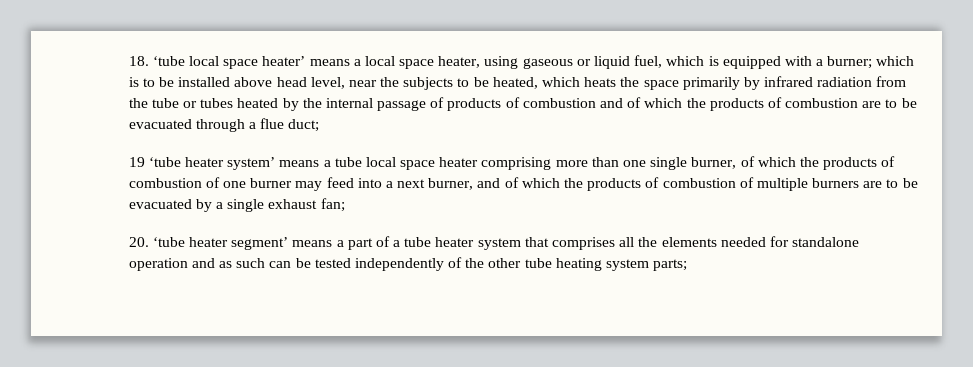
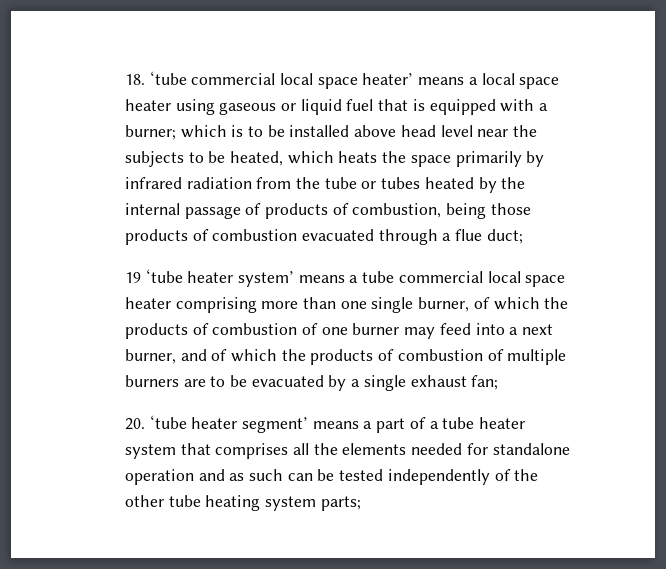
- 18. ‘tube local space heater’ means a local space heater, using gaseous or liquid fuel, which is equipped with a burner; which is to be installed above head level, near the subjects to be heated, which heats the space primarily by infrared radiation from the tube or tubes heated by the internal passage of products of combustion and of which the products of combustion are to be evacuated through a flue duct;
+ 18. ‘tube commercial local space heater’ means a local space heater using gaseous or liquid fuel that is equipped with a burner; which is to be installed above head level near the subjects to be heated, which heats the space primarily by infrared radiation from the tube or tubes heated by the internal passage of products of combustion, being those products of combustion evacuated through a flue duct;
- 19 ‘tube heater system’ means a tube local space heater comprising more than one single burner, of which the products of combustion of one burner may feed into a next burner, and of which the products of combustion of multiple burners are to be evacuated by a single exhaust fan;
+ 19 ‘tube heater system’ means a tube commercial local space heater comprising more than one single burner, of which the products of combustion of one burner may feed into a next burner, and of which the products of combustion of multiple burners are to be evacuated by a single exhaust fan;

